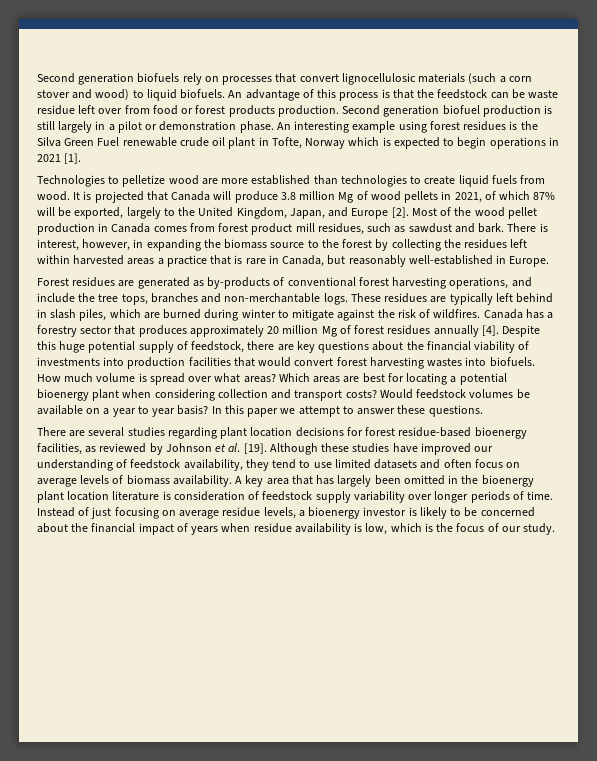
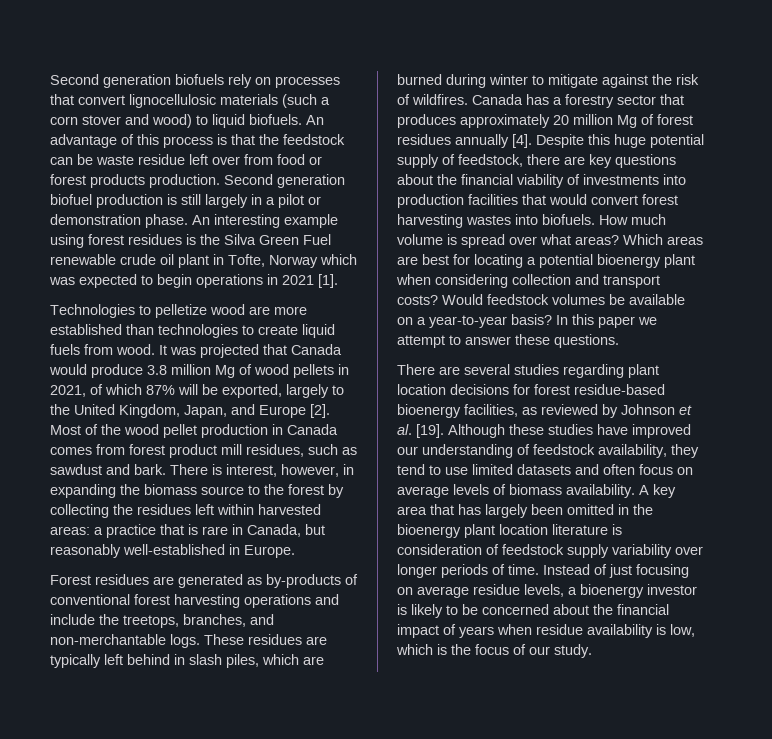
- An interesting example using forest residues is the Silva Green Fuel renewable crude oil plant in Tofte, Norway which is expected to begin operations in 2021 [1].
+ An interesting example using forest residues is the Silva Green Fuel renewable crude oil plant in Tofte, Norway which was expected to begin operations in 2021 [1].
- It is projected that Canada will produce 3.8 million Mg of wood pellets in 2021, of which 87% will be exported, largely to the United Kingdom, Japan, and Europe [2].
+ It was projected that Canada would produce 3.8 million Mg of wood pellets in 2021, of which 87% will be exported, largely to the United Kingdom, Japan, and Europe [2].
- There is interest, however, in expanding the biomass source to the forest by collecting the residues left within harvested areas a practice that is rare in Canada, but reasonably well-established in Europe.
+ There is interest, however, in expanding the biomass source to the forest by collecting the residues left within harvested areas: a practice that is rare in Canada, but reasonably well-established in Europe.
- Forest residues are generated as by-products of conventional forest harvesting operations, and include the tree tops, branches and non-merchantable logs.
+ Forest residues are generated as by-products of conventional forest harvesting operations and include the treetops, branches, and non-merchantable logs.
- Would feedstock volumes be available on a year to year basis?
+ Would feedstock volumes be available on a year-to-year basis?

